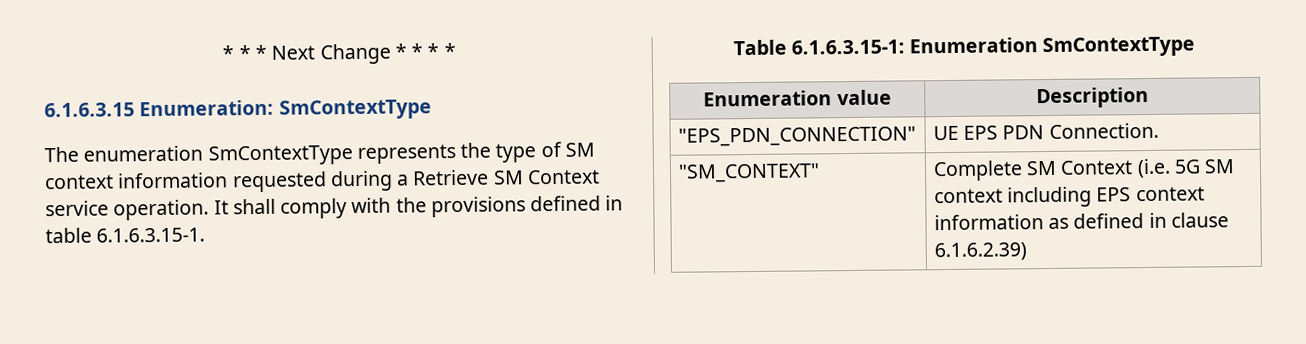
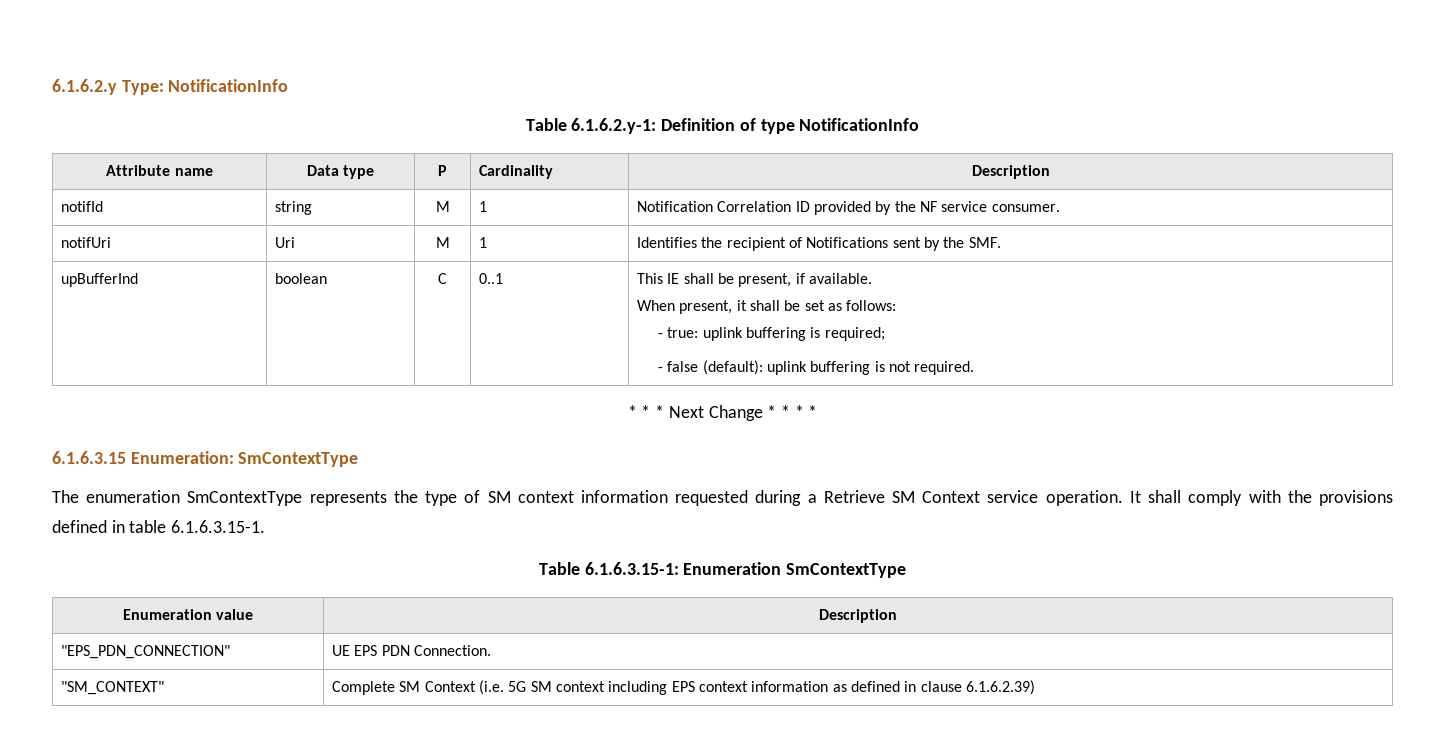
+ 6.1.6.2.y Type: NotificationInfo
+ Table 6.1.6.2.y-1: Definition of type NotificationInfo
+ Attribute name | Data type | P | Cardinality | Description
+ notifId | string | M | 1 | Notification Correlation ID provided by the NF service consumer.
+ notifUri | Uri | M | 1 | Identifies the recipient of Notifications sent by the SMF.
+ upBufferInd | boolean | C | 0..1 | This IE shall be present, if available.
+ When present, it shall be set as follows:
+ - true: uplink buffering is required;
+ - false (default): uplink buffering is not required.

